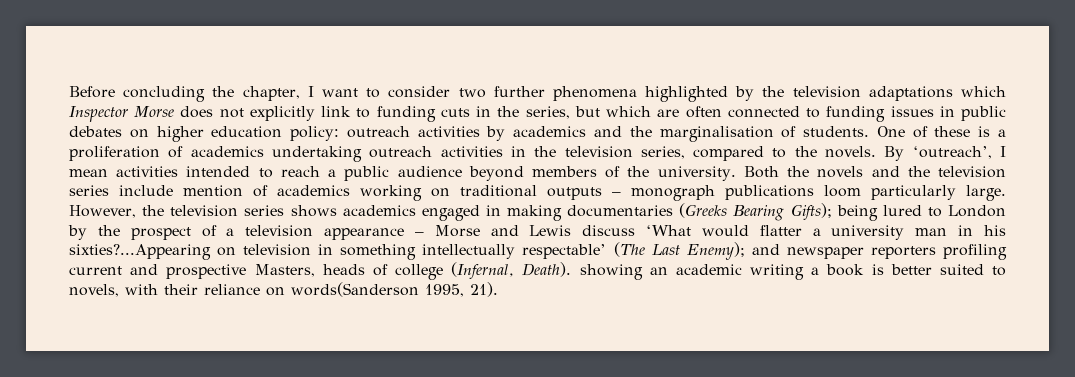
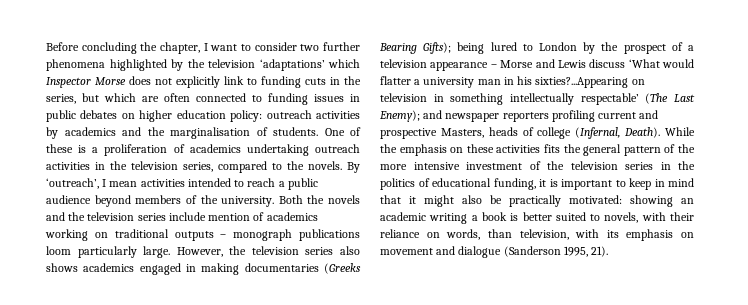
- Before concluding the chapter, I want to consider two further phenomena highlighted by the television adaptations which Inspector Morse does not explicitly link to funding cuts in the series, but which are often connected to funding issues in public debates on higher education policy: outreach activities by academics and the marginalisation of students.
+ Before concluding the chapter, I want to consider two further phenomena highlighted by the television ‘adaptations’ which Inspector Morse does not explicitly link to funding cuts in the series, but which are often connected to funding issues in public debates on higher education policy: outreach activities by academics and the marginalisation of students.
- However, the television series shows academics engaged in making documentaries (Greeks Bearing Gifts);
+ However, the television series also shows academics engaged in making documentaries (Greeks Bearing Gifts);
- and newspaper reporters profiling current and prospective Masters, heads of college (Infernal, Death). showing an academic writing a book is better suited to novels, with their reliance on words(Sanderson 1995, 21).
+ and newspaper reporters profiling current and prospective Masters, heads of college (Infernal, Death). While the emphasis on these activities fits the general pattern of the more intensive investment of the television series in the politics of educational funding, it is important to keep in mind that it might also be practically motivated: showing an academic writing a book is better suited to novels, with their reliance on words, than television, with its emphasis on movement and dialogue (Sanderson 1995, 21).

